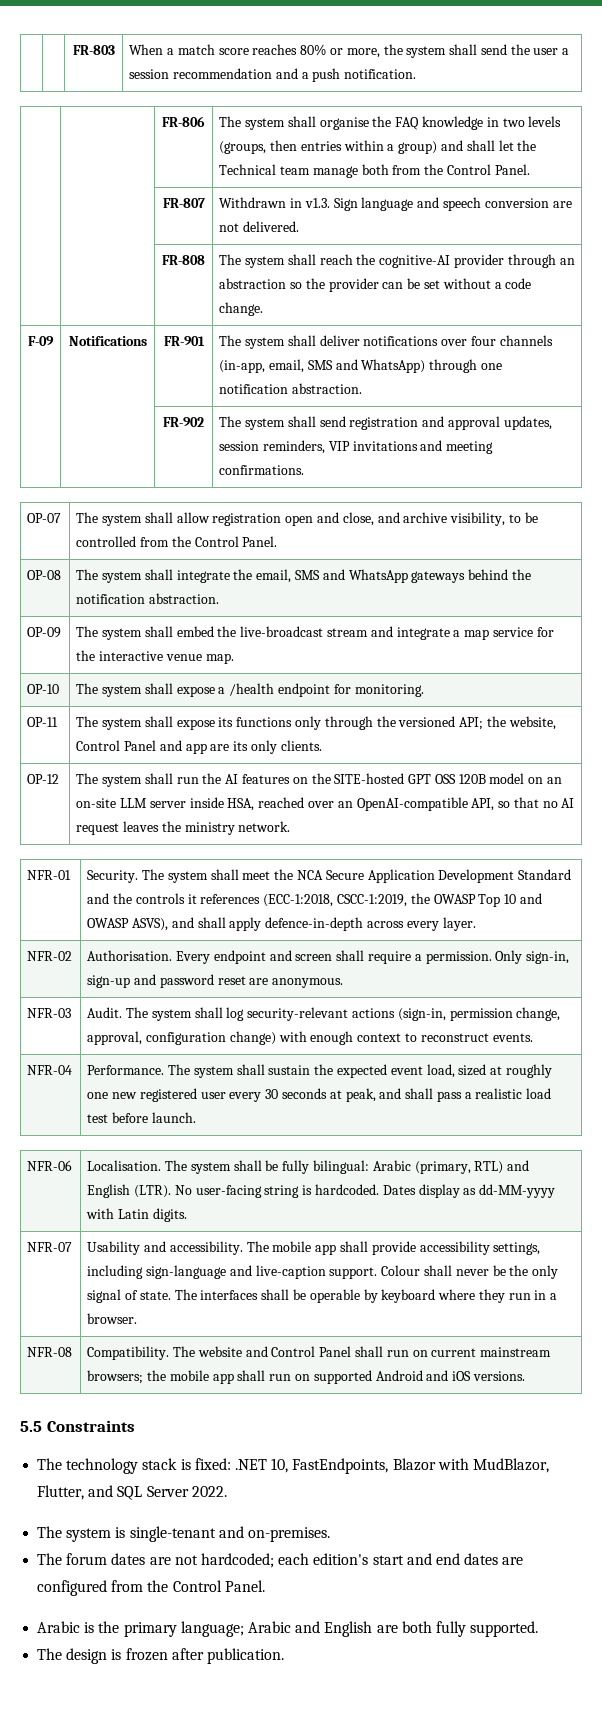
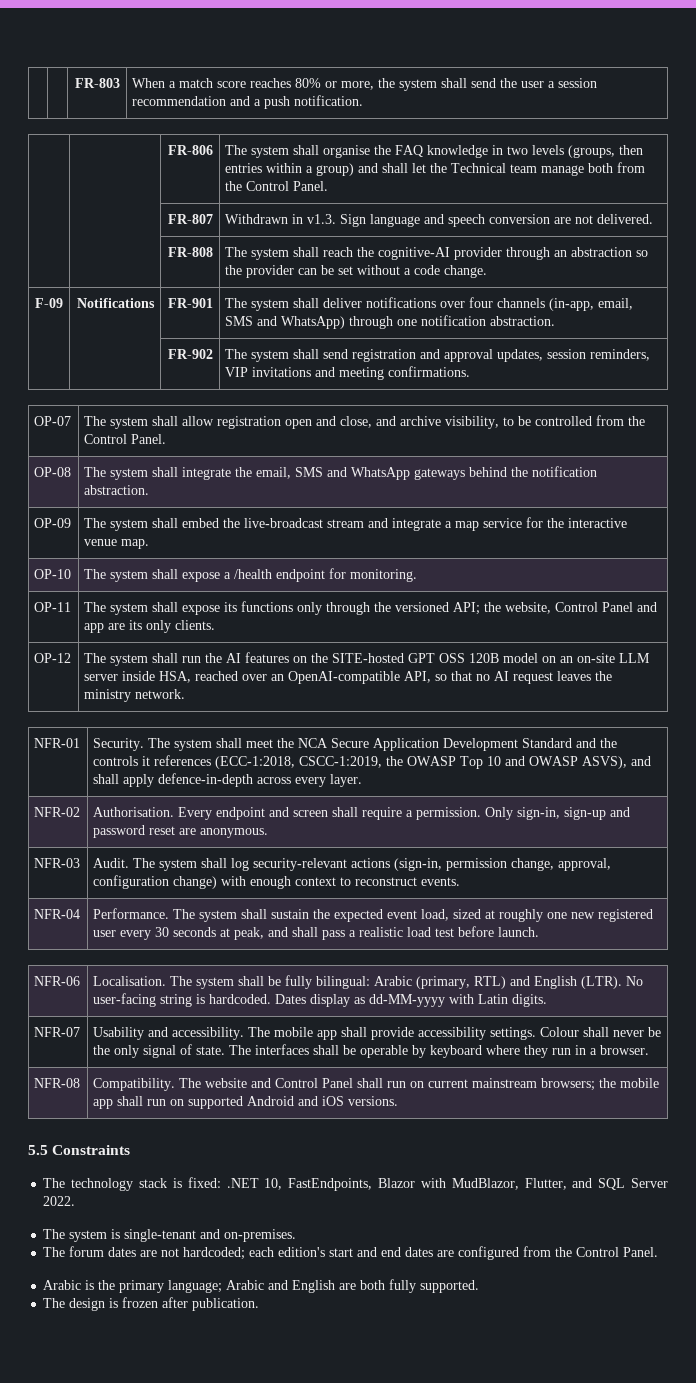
- NFR-07 | Usability and accessibility. The mobile app shall provide accessibility settings, including sign-language and live-caption support. Colour shall never be the only signal of state. The interfaces shall be operable by keyboard where they run in a browser.
+ NFR-07 | Usability and accessibility. The mobile app shall provide accessibility settings. Colour shall never be the only signal of state. The interfaces shall be operable by keyboard where they run in a browser.

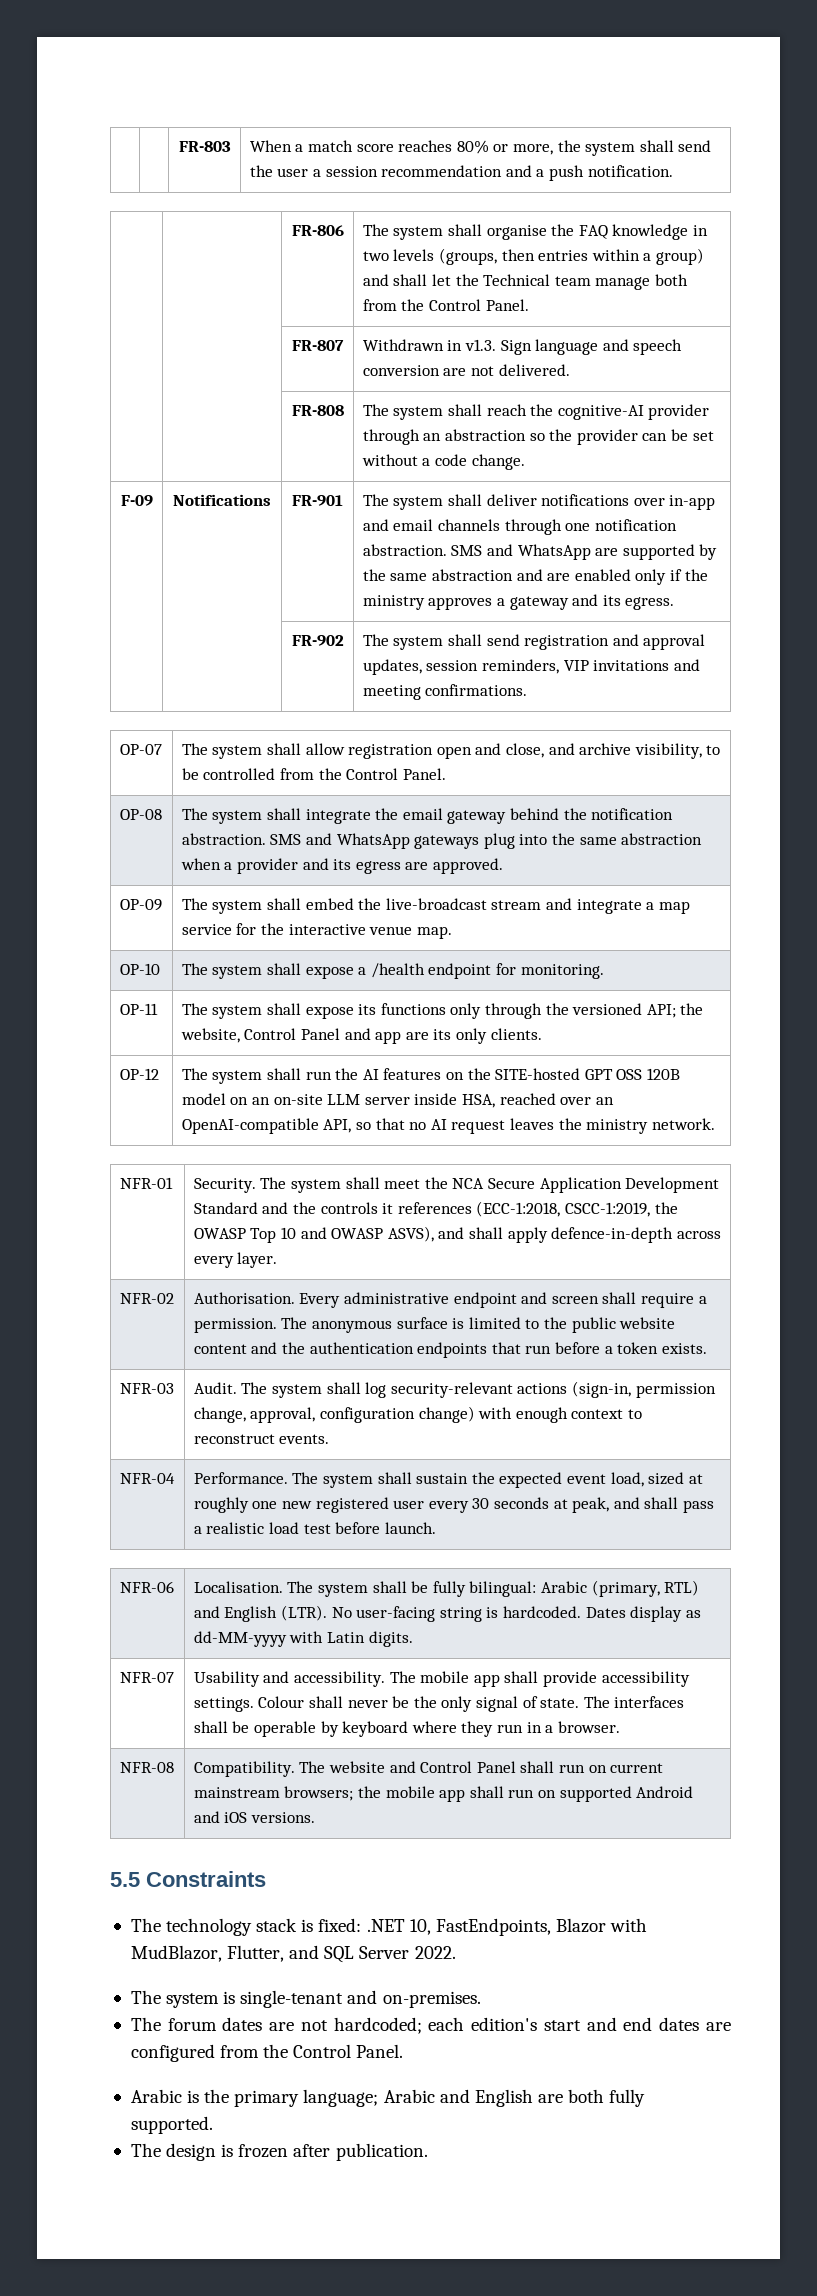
- F-09 | Notifications | FR-901 | The system shall deliver notifications over four channels (in-app, email, SMS and WhatsApp) through one notification abstraction.
+ F-09 | Notifications | FR-901 | The system shall deliver notifications over in-app and email channels through one notification abstraction. SMS and WhatsApp are supported by the same abstraction and are enabled only if the ministry approves a gateway and its egress.
- OP-08 | The system shall integrate the email, SMS and WhatsApp gateways behind the notification abstraction.
+ OP-08 | The system shall integrate the email gateway behind the notification abstraction. SMS and WhatsApp gateways plug into the same abstraction when a provider and its egress are approved.
- NFR-02 | Authorisation. Every endpoint and screen shall require a permission. Only sign-in, sign-up and password reset are anonymous.
+ NFR-02 | Authorisation. Every administrative endpoint and screen shall require a permission. The anonymous surface is limited to the public website content and the authentication endpoints that run before a token exists.

